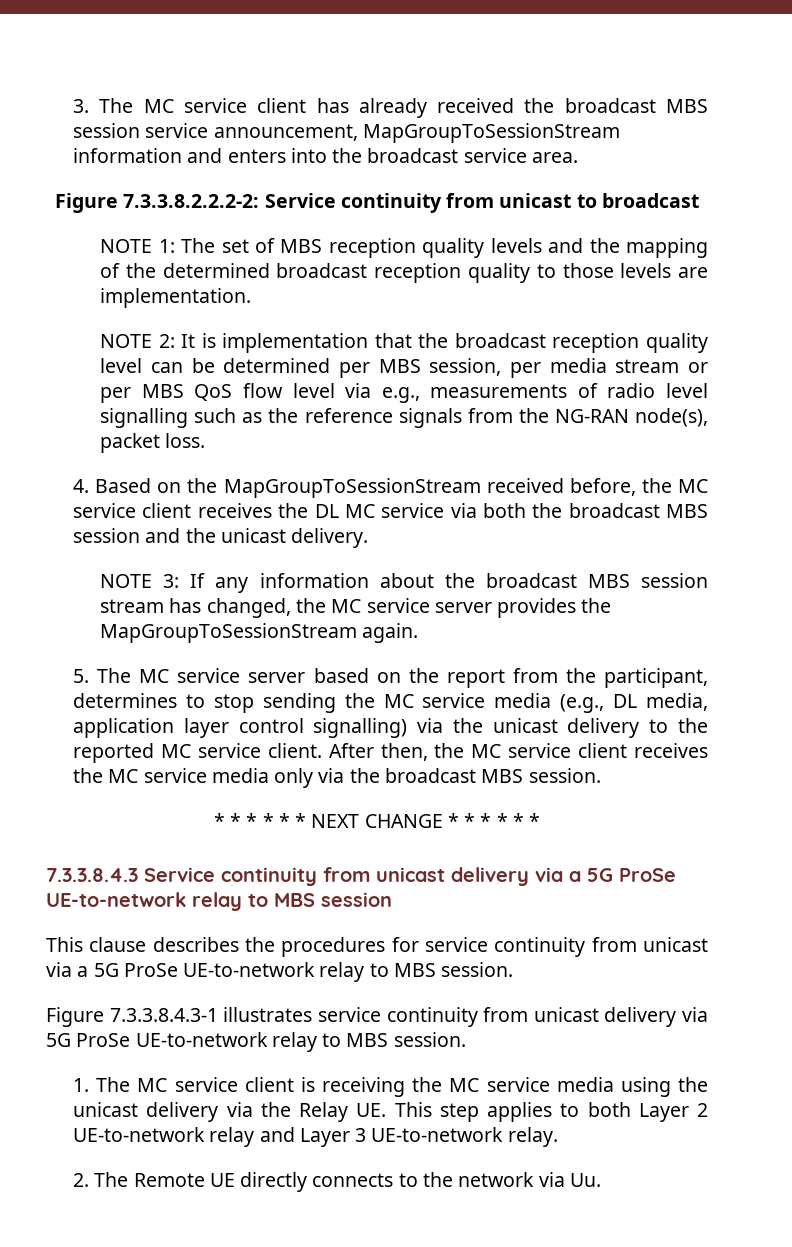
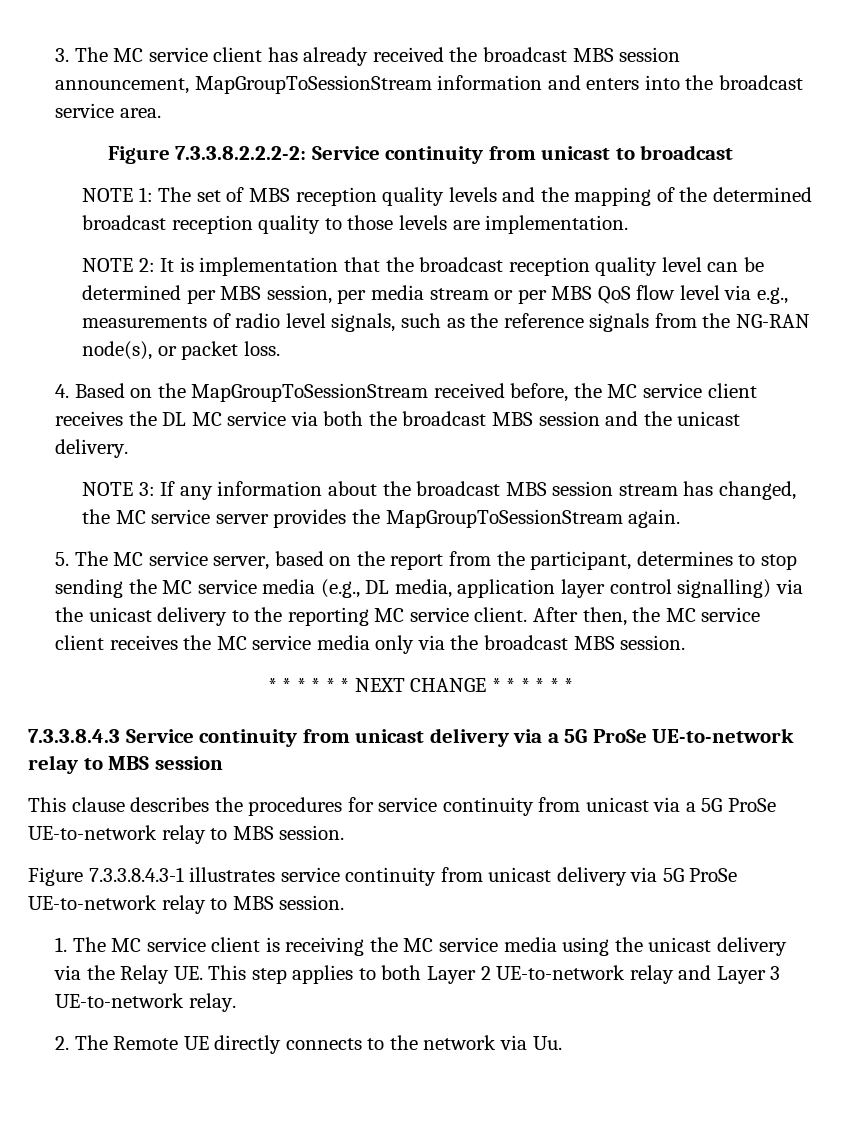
- 3. The MC service client has already received the broadcast MBS session service announcement, MapGroupToSessionStream information and enters into the broadcast service area.
+ 3. The MC service client has already received the broadcast MBS session announcement, MapGroupToSessionStream information and enters into the broadcast service area.
- NOTE 2: It is implementation that the broadcast reception quality level can be determined per MBS session, per media stream or per MBS QoS flow level via e.g., measurements of radio level signalling such as the reference signals from the NG-RAN node(s), packet loss.
+ NOTE 2: It is implementation that the broadcast reception quality level can be determined per MBS session, per media stream or per MBS QoS flow level via e.g., measurements of radio level signals, such as the reference signals from the NG-RAN node(s), or packet loss.
- 5. The MC service server based on the report from the participant, determines to stop sending the MC service media (e.g., DL media, application layer control signalling) via the unicast delivery to the reported MC service client.
+ 5. The MC service server, based on the report from the participant, determines to stop sending the MC service media (e.g., DL media, application layer control signalling) via the unicast delivery to the reporting MC service client.

